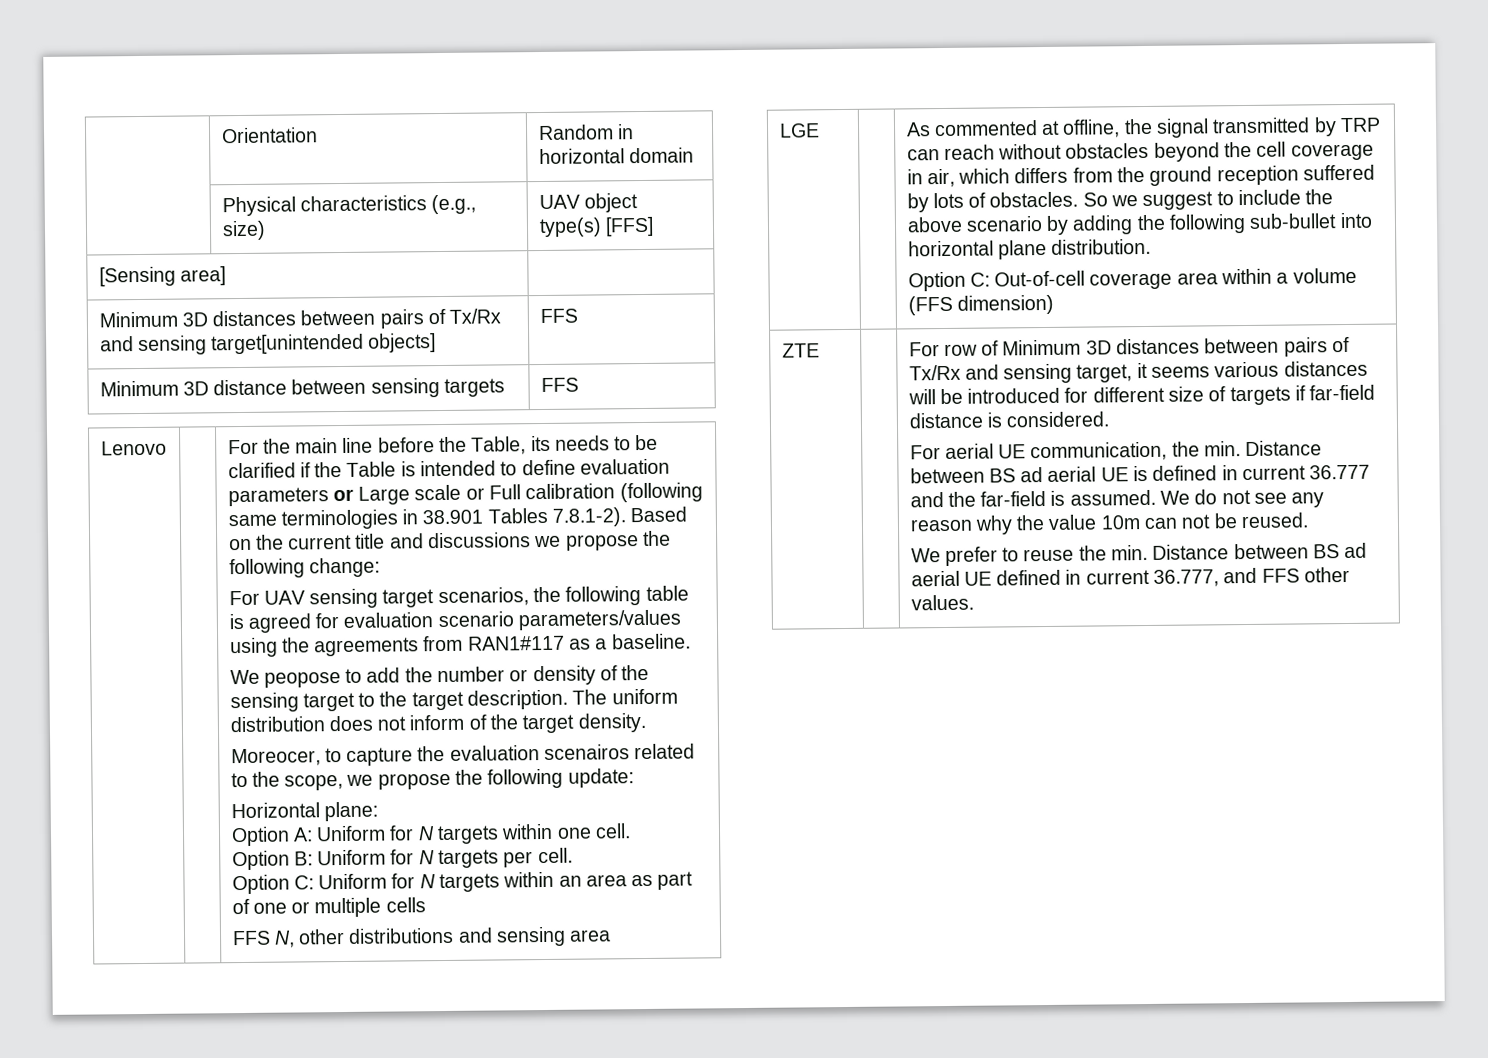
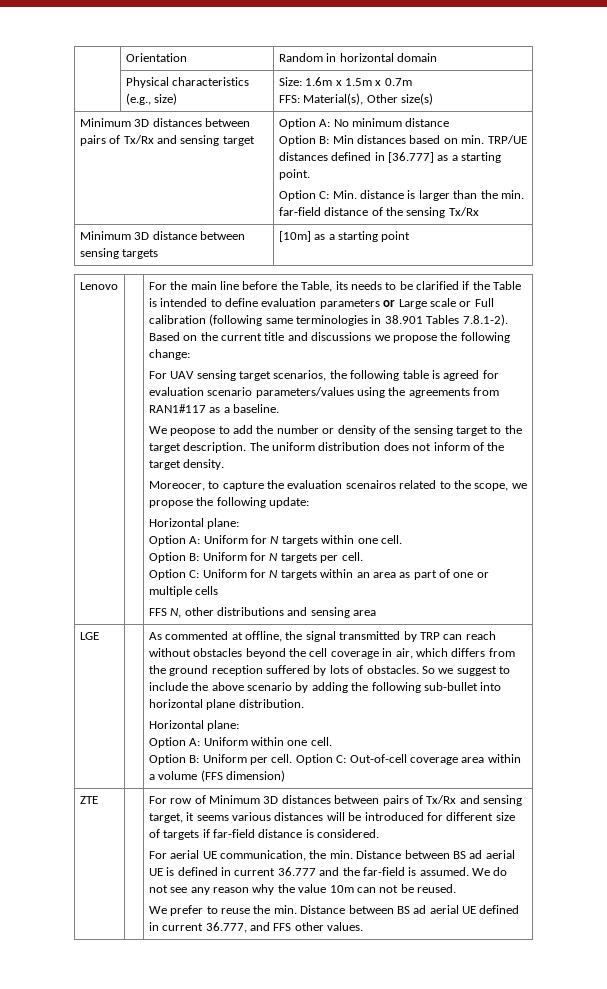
- | Physical characteristics (e.g., size) | UAV object type(s) [FFS]
- [Sensing area] |
- Minimum 3D distances between pairs of Tx/Rx and sensing target[unintended objects] | FFS
+ | Physical characteristics (e.g., size) | Size: 1.6m x 1.5m x 0.7m
+ FFS: Material(s), Other size(s)
+ Minimum 3D distances between pairs of Tx/Rx and sensing target | Option A: No minimum distance
+ Option B: Min distances based on min. TRP/UE distances defined in [36.777] as a starting point.
+ Option C: Min. distance is larger than the min. far-field distance of the sensing Tx/Rx
- Minimum 3D distance between sensing targets | FFS
+ Minimum 3D distance between sensing targets | [10m] as a starting point
  So we suggest to include the above scenario by adding the following sub-bullet into horizontal plane distribution.
- Option C: Out-of-cell coverage area within a volume (FFS dimension)
+ Horizontal plane:
+ Option A: Uniform within one cell.
+ Option B: Uniform per cell. Option C: Out-of-cell coverage area within a volume (FFS dimension)

